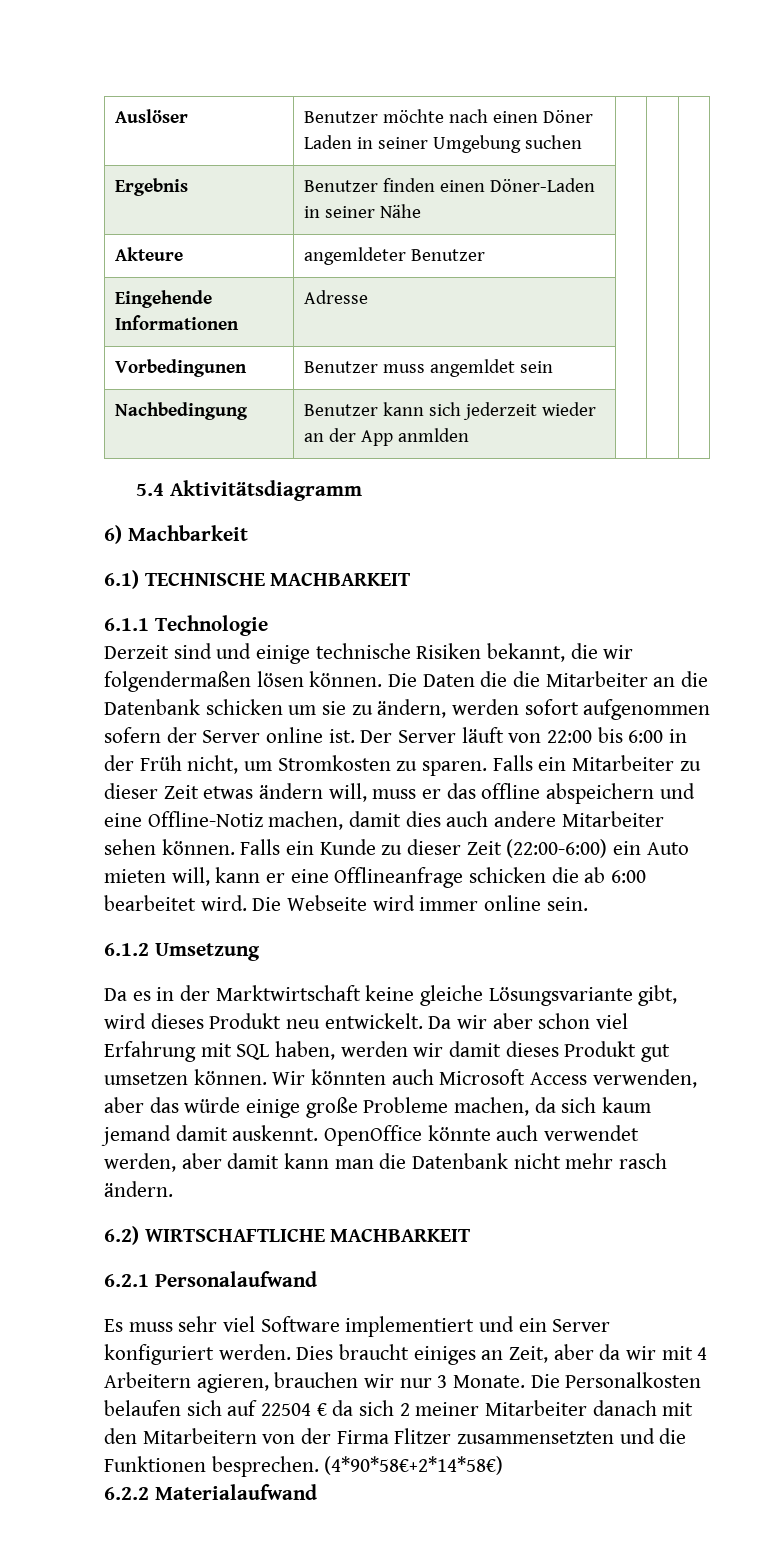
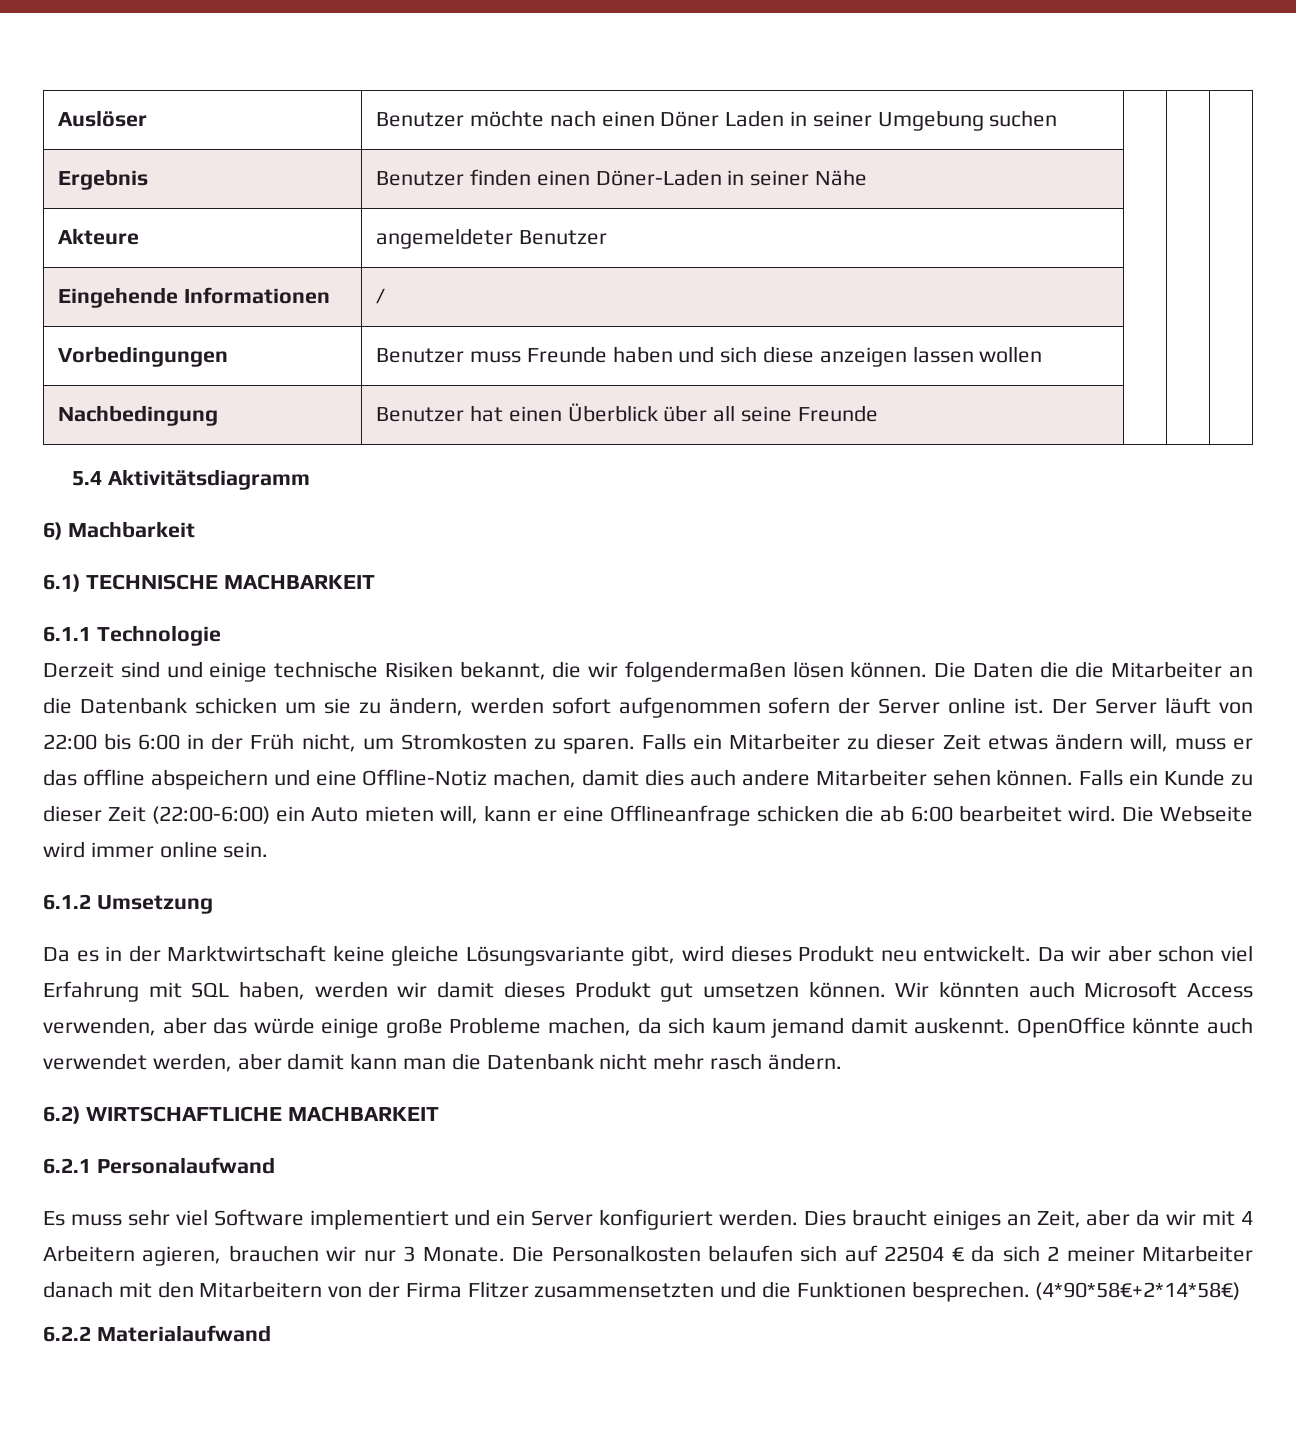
- Akteure | angemldeter Benutzer | | |
+ Akteure | angemeldeter Benutzer | | |
- Eingehende Informationen | Adresse | | |
- Vorbedingunen | Benutzer muss angemldet sein | | |
- Nachbedingung | Benutzer kann sich jederzeit wieder an der App anmlden | | |
+ Eingehende Informationen | / | | |
+ Vorbedingungen | Benutzer muss Freunde haben und sich diese anzeigen lassen wollen | | |
+ Nachbedingung | Benutzer hat einen Überblick über all seine Freunde | | |

